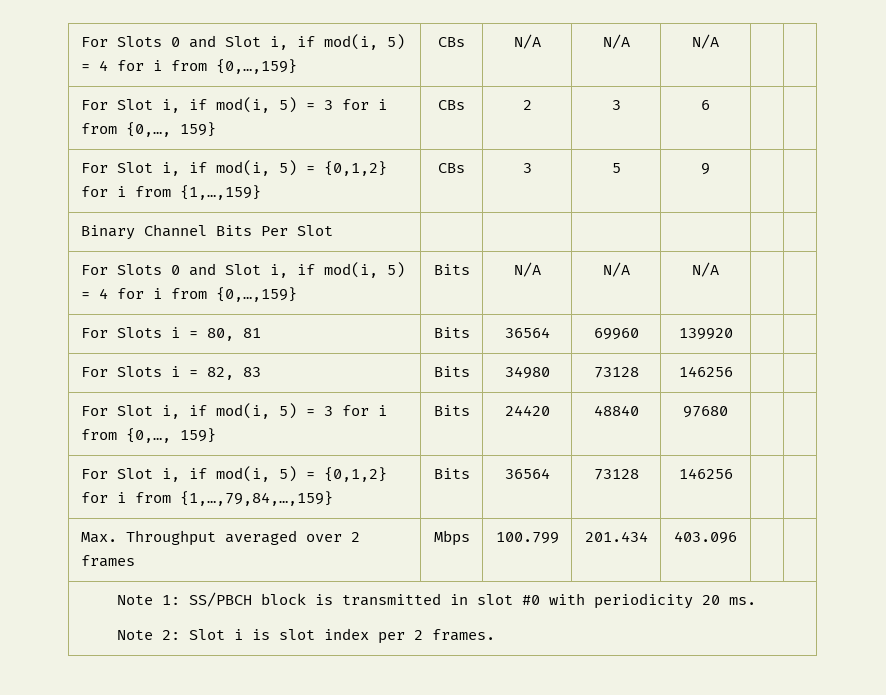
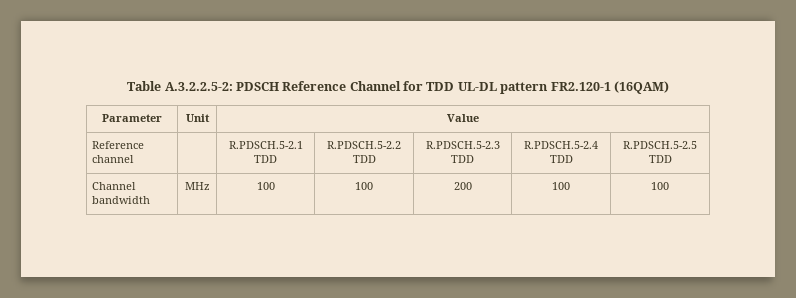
- For Slots 0 and Slot i, if mod(i, 5) = 4 for i from {0,…,159} | CBs | N/A | N/A | N/A | |
- For Slot i, if mod(i, 5) = 3 for i from {0,…, 159} | CBs | 2 | 3 | 6 | |
- For Slot i, if mod(i, 5) = {0,1,2} for i from {1,…,159} | CBs | 3 | 5 | 9 | |
- Binary Channel Bits Per Slot | | | | | |
- For Slots 0 and Slot i, if mod(i, 5) = 4 for i from {0,…,159} | Bits | N/A | N/A | N/A | |
- For Slots i = 80, 81 | Bits | 36564 | 69960 | 139920 | |
- For Slots i = 82, 83 | Bits | 34980 | 73128 | 146256 | |
- For Slot i, if mod(i, 5) = 3 for i from {0,…, 159} | Bits | 24420 | 48840 | 97680 | |
- For Slot i, if mod(i, 5) = {0,1,2} for i from {1,…,79,84,…,159} | Bits | 36564 | 73128 | 146256 | |
- Max. Throughput averaged over 2 frames | Mbps | 100.799 | 201.434 | 403.096 | |
- Note 1: SS/PBCH block is transmitted in slot #0 with periodicity 20 ms.
- Note 2: Slot i is slot index per 2 frames.
+ Table A.3.2.2.5-2: PDSCH Reference Channel for TDD UL-DL pattern FR2.120-1 (16QAM)
+ Parameter | Unit | Value
+ Reference channel | | R.PDSCH.5-2.1 TDD | R.PDSCH.5-2.2 TDD | R.PDSCH.5-2.3 TDD | R.PDSCH.5-2.4 TDD | R.PDSCH.5-2.5 TDD
+ Channel bandwidth | MHz | 100 | 100 | 200 | 100 | 100

